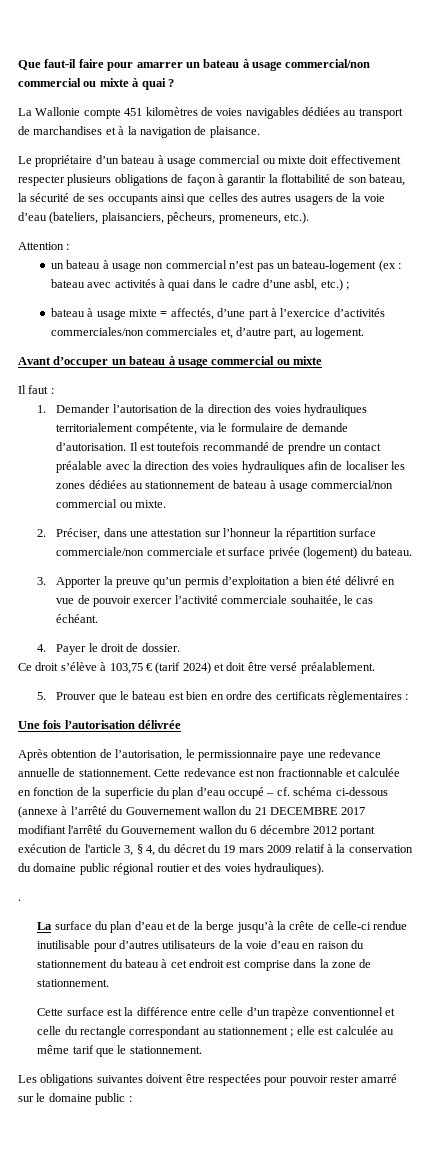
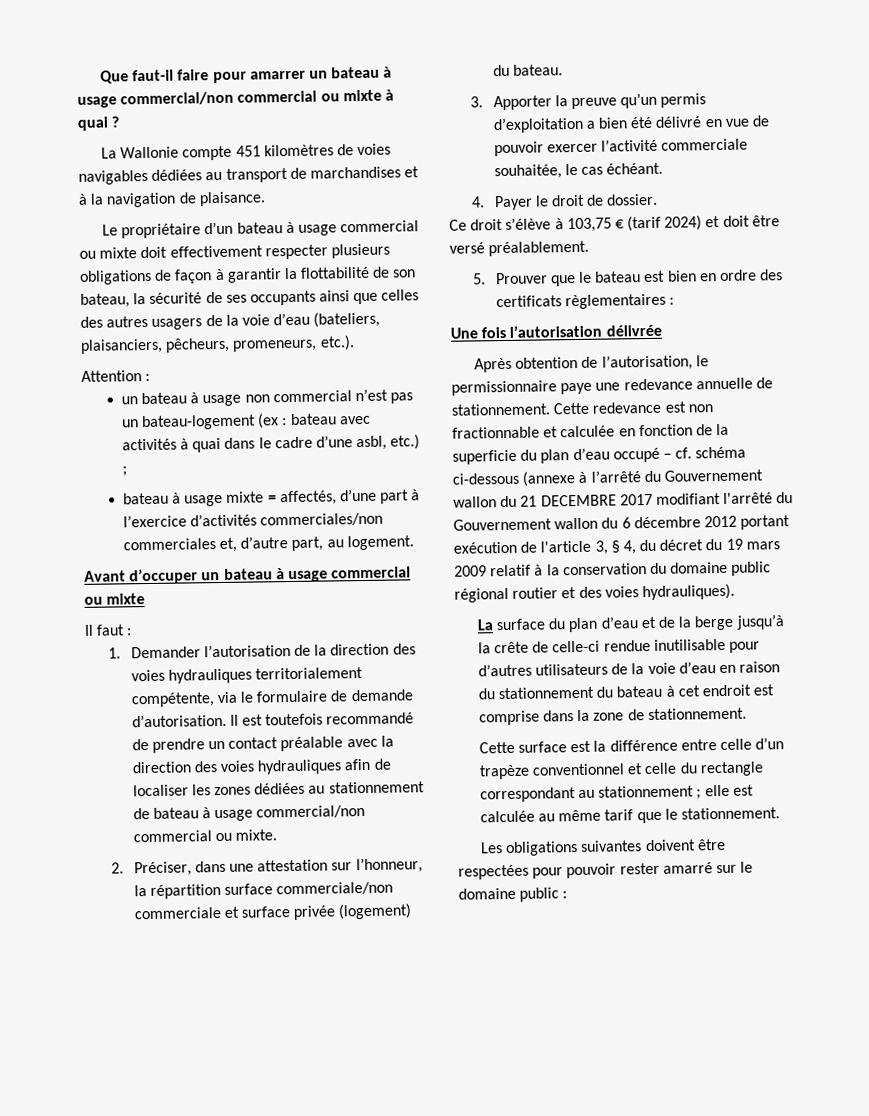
- 2. Préciser, dans une attestation sur l’honneur la répartition surface commerciale/non commerciale et surface privée (logement) du bateau.
+ 2. Préciser, dans une attestation sur l’honneur, la répartition surface commerciale/non commerciale et surface privée (logement) du bateau.
- .

